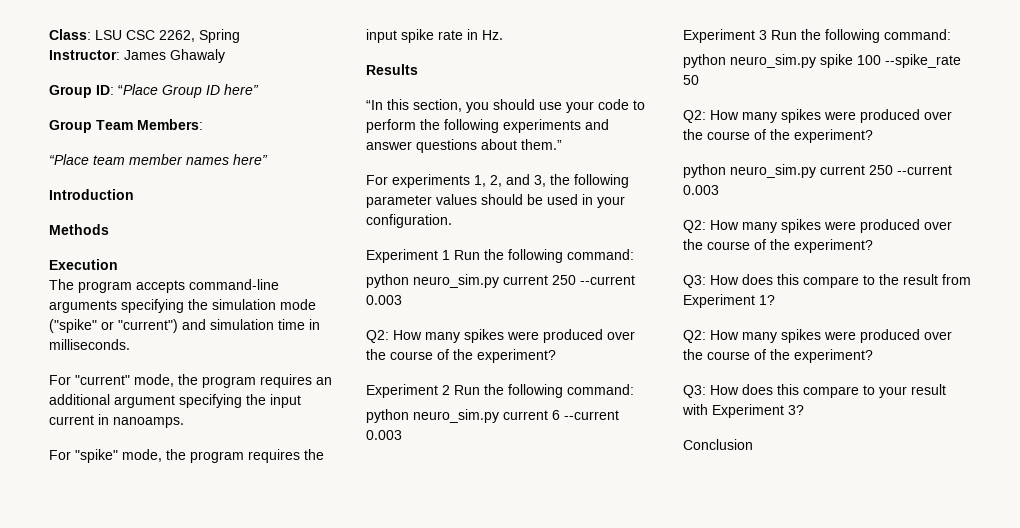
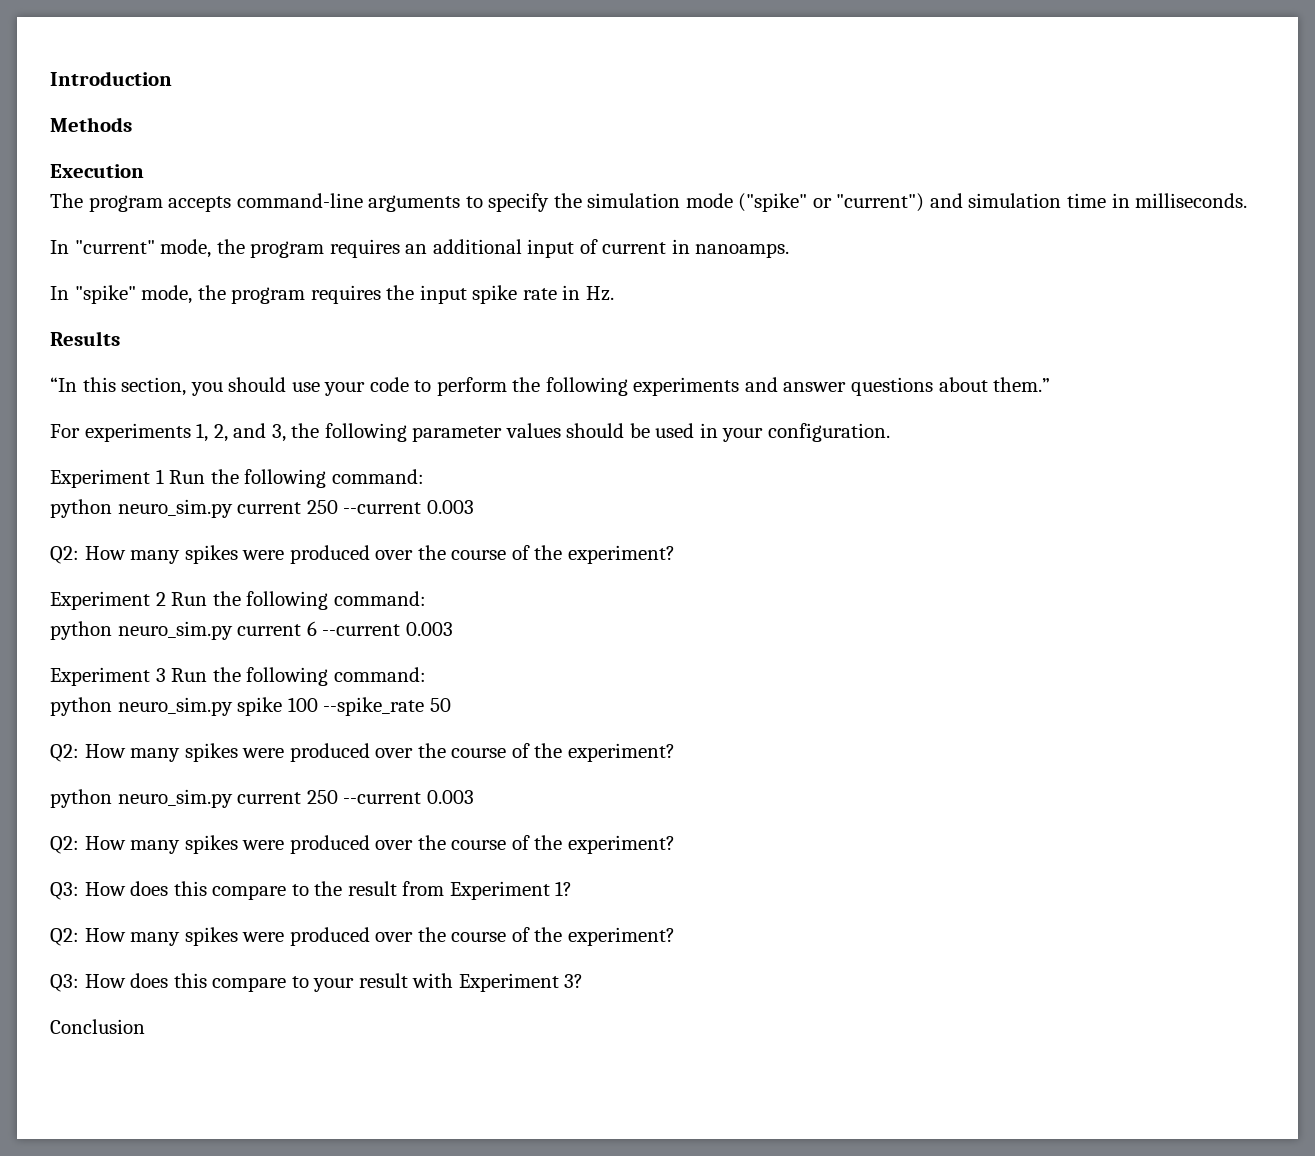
- Class: LSU CSC 2262, Spring
- Instructor: James Ghawaly
- Group ID: “Place Group ID here”
- Group Team Members:
- “Place team member names here”
- The program accepts command-line arguments specifying the simulation mode ("spike" or "current") and simulation time in milliseconds.
+ The program accepts command-line arguments to specify the simulation mode ("spike" or "current") and simulation time in milliseconds.
- For "current" mode, the program requires an additional argument specifying the input current in nanoamps.
+ In "current" mode, the program requires an additional input of current in nanoamps.
- For "spike" mode, the program requires the input spike rate in Hz.
+ In "spike" mode, the program requires the input spike rate in Hz.

